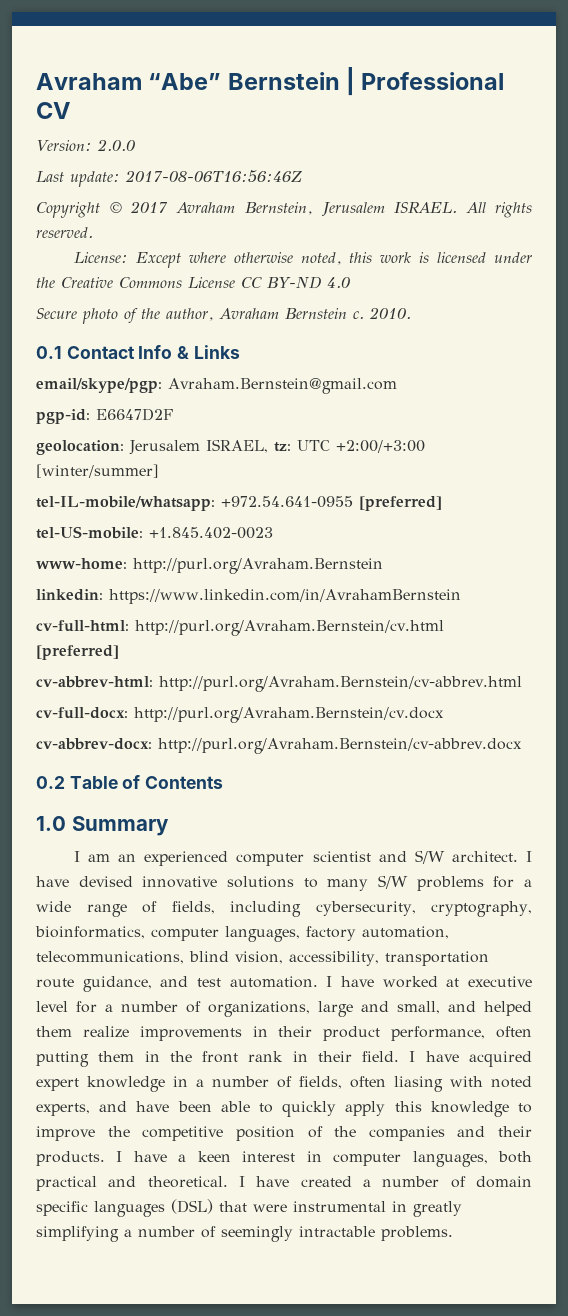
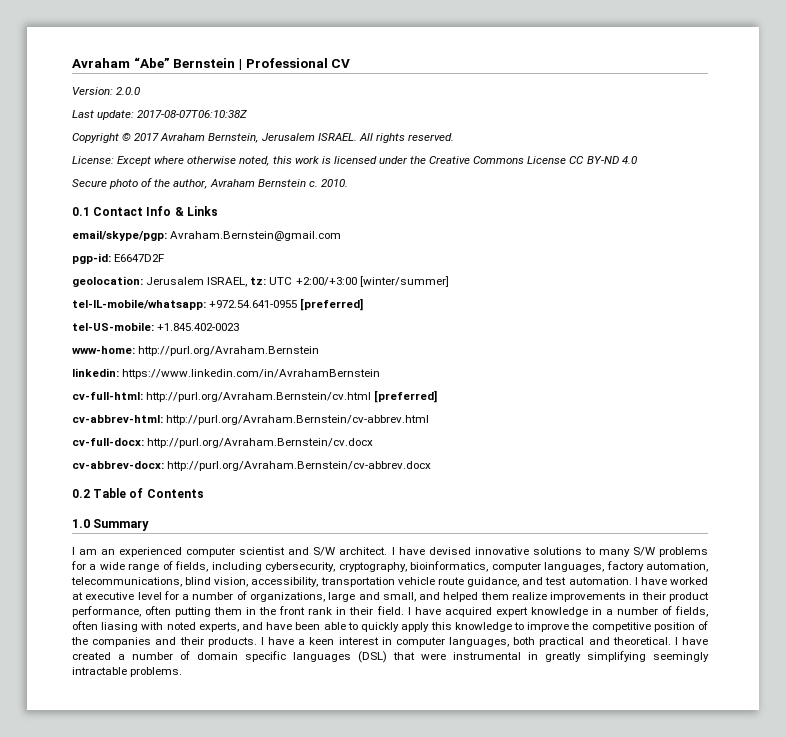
- Last update: 2017-08-06T16:56:46Z
+ Last update: 2017-08-07T06:10:38Z
- I have devised innovative solutions to many S/W problems for a wide range of fields, including cybersecurity, cryptography, bioinformatics, computer languages, factory automation, telecommunications, blind vision, accessibility, transportation route guidance, and test automation.
+ I have devised innovative solutions to many S/W problems for a wide range of fields, including cybersecurity, cryptography, bioinformatics, computer languages, factory automation, telecommunications, blind vision, accessibility, transportation vehicle route guidance, and test automation.
- I have created a number of domain specific languages (DSL) that were instrumental in greatly simplifying a number of seemingly intractable problems.
+ I have created a number of domain specific languages (DSL) that were instrumental in greatly simplifying seemingly intractable problems.

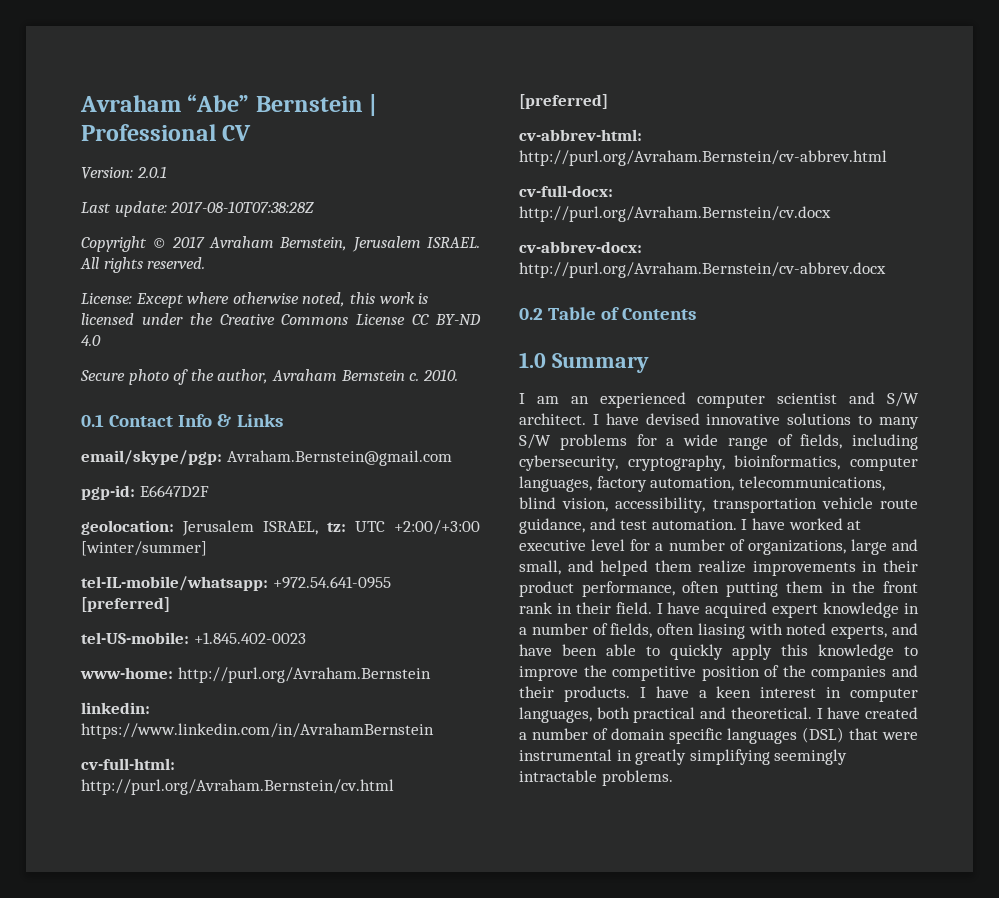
- Version: 2.0.0
+ Version: 2.0.1
- Last update: 2017-08-07T06:10:38Z
+ Last update: 2017-08-10T07:38:28Z

